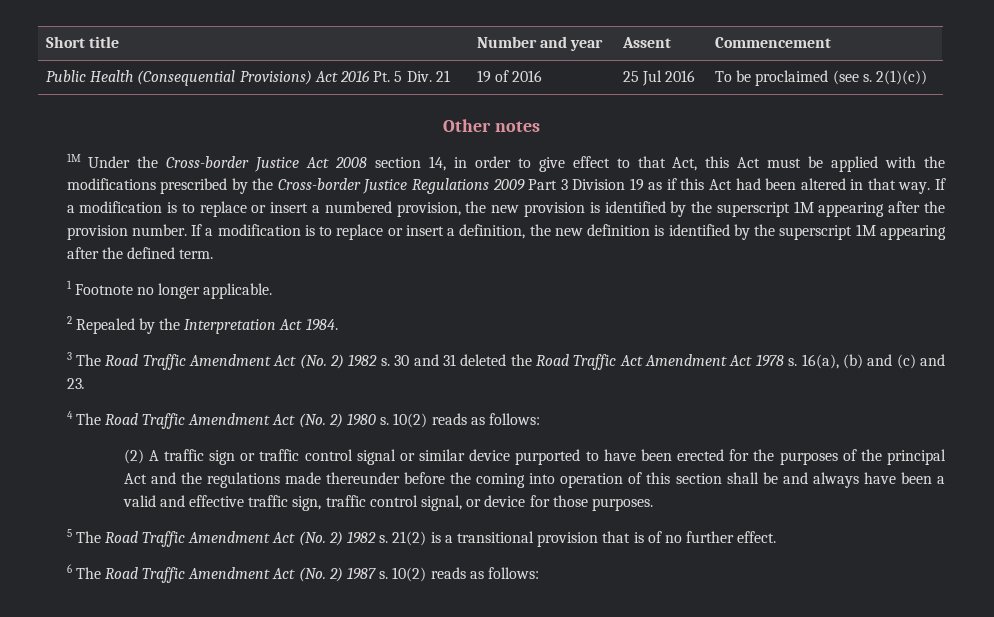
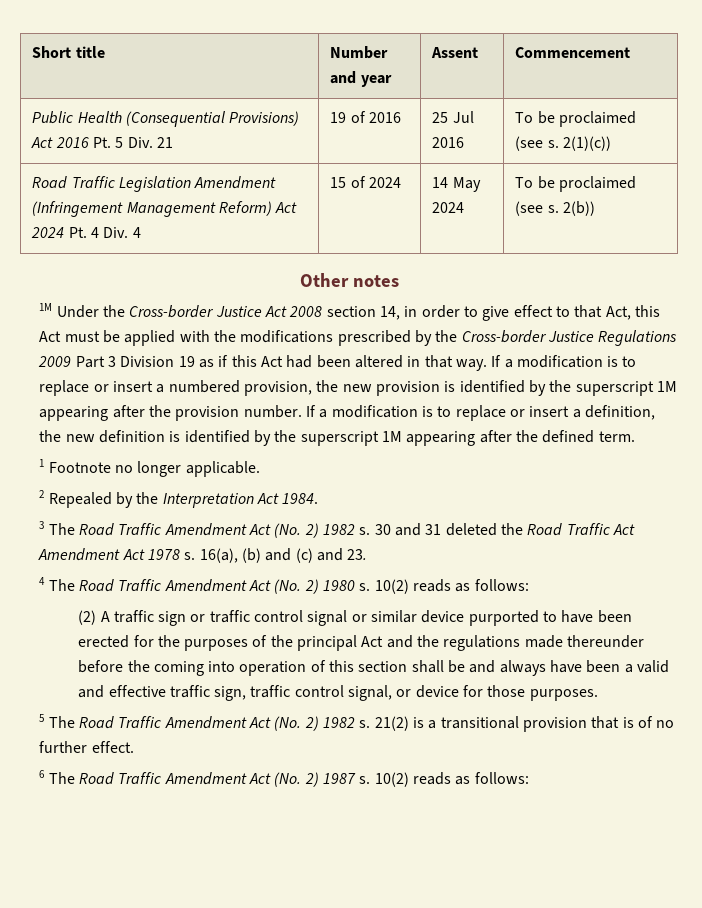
+ Road Traffic Legislation Amendment (Infringement Management Reform) Act 2024 Pt. 4 Div. 4 | 15 of 2024 | 14 May 2024 | To be proclaimed (see s. 2(b))

